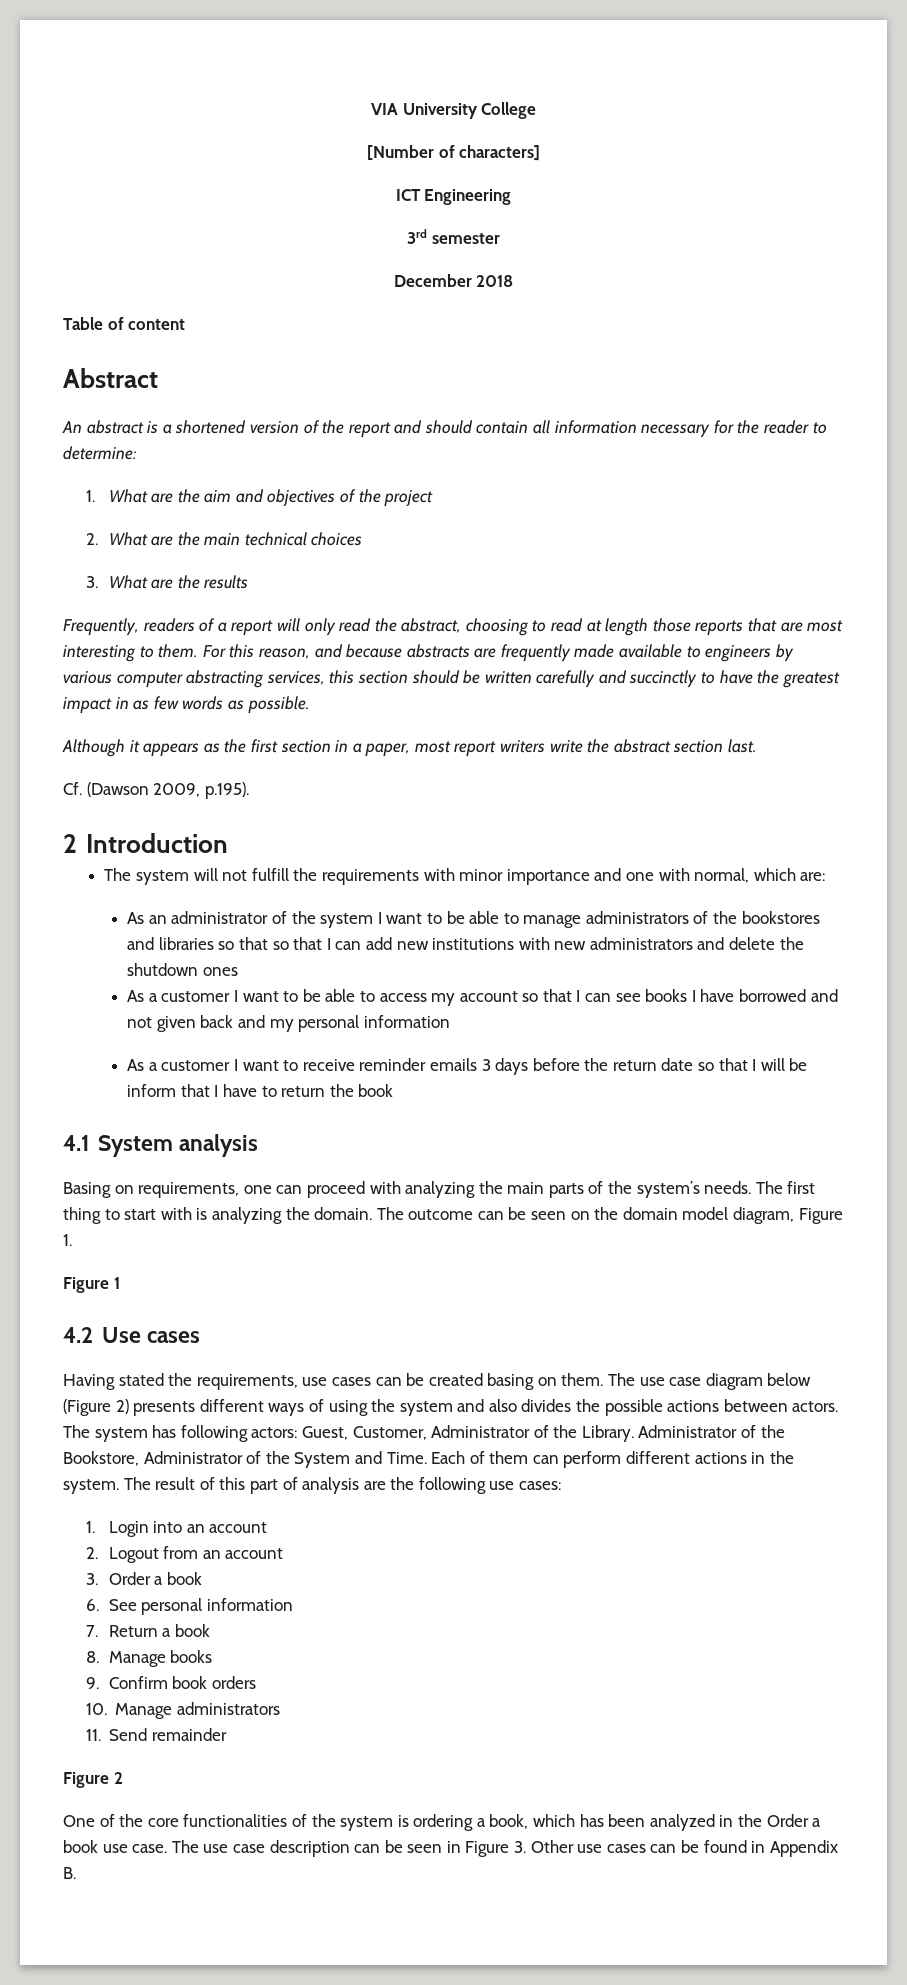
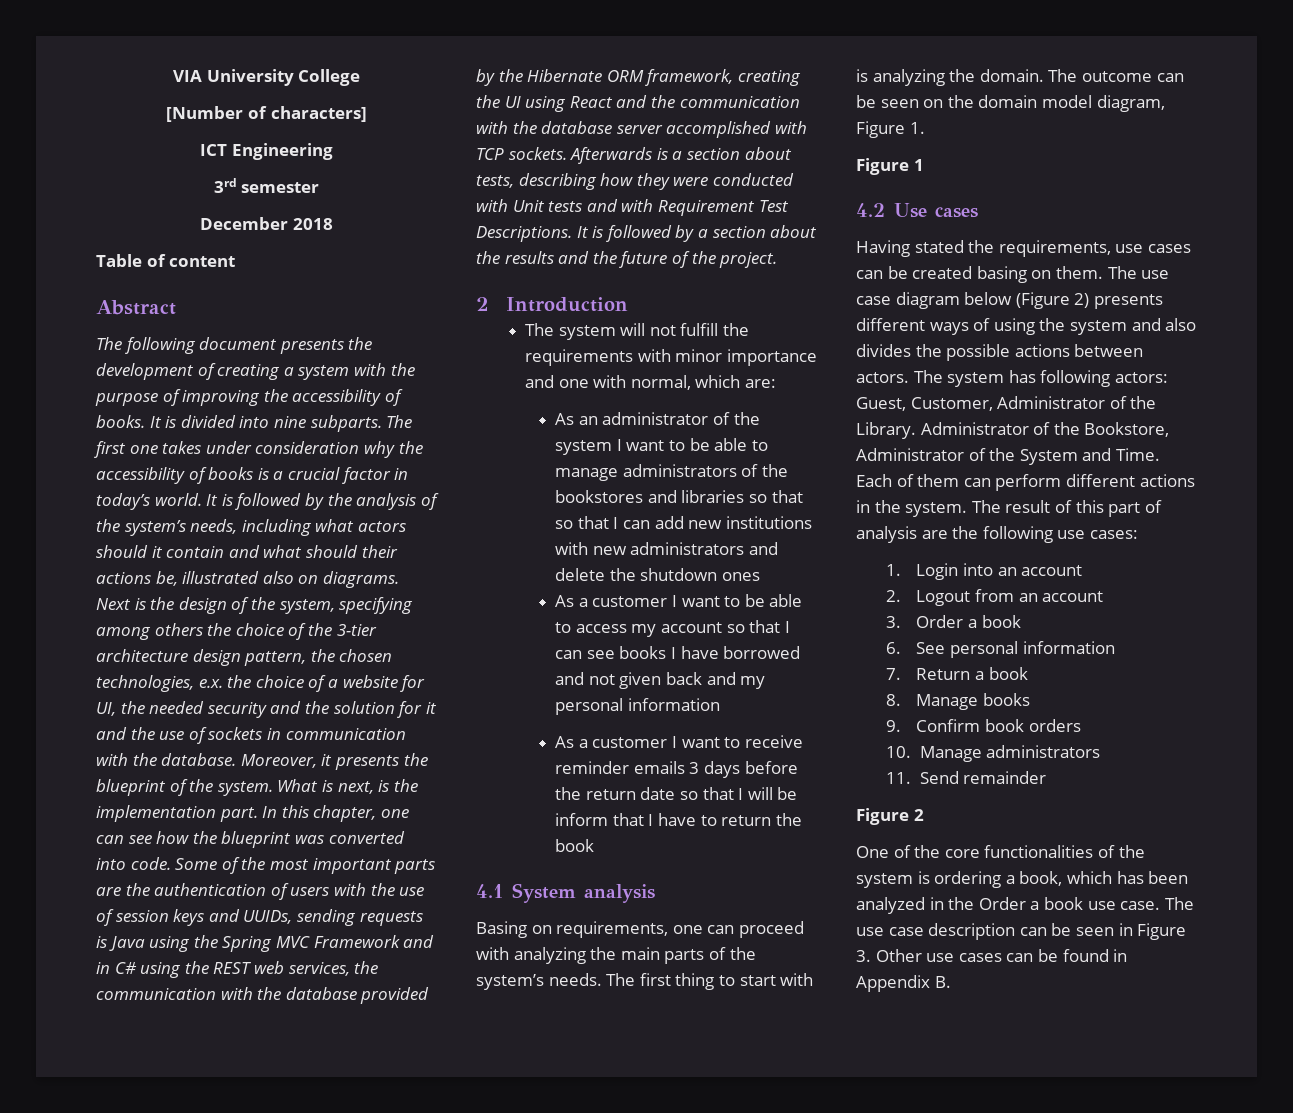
- An abstract is a shortened version of the report and should contain all information necessary for the reader to determine:
- 1. What are the aim and objectives of the project
- 2. What are the main technical choices
- 3. What are the results
- Frequently, readers of a report will only read the abstract, choosing to read at length those reports that are most interesting to them. For this reason, and because abstracts are frequently made available to engineers by various computer abstracting services, this section should be written carefully and succinctly to have the greatest impact in as few words as possible.
- Although it appears as the first section in a paper, most report writers write the abstract section last.
- Cf. (Dawson 2009, p.195).
+ The following document presents the development of creating a system with the purpose of improving the accessibility of books. It is divided into nine subparts. The first one takes under consideration why the accessibility of books is a crucial factor in today’s world. It is followed by the analysis of the system’s needs, including what actors should it contain and what should their actions be, illustrated also on diagrams. Next is the design of the system, specifying among others the choice of the 3-tier architecture design pattern, the chosen technologies, e.x. the choice of a website for UI, the needed security and the solution for it and the use of sockets in communication with the database. Moreover, it presents the blueprint of the system. What is next, is the implementation part. In this chapter, one can see how the blueprint was converted into code. Some of the most important parts are the authentication of users with the use of session keys and UUIDs, sending requests is Java using the Spring MVC Framework and in C# using the REST web services, the communication with the database provided by the Hibernate ORM framework, creating the UI using React and the communication with the database server accomplished with TCP sockets. Afterwards is a section about tests, describing how they were conducted with Unit tests and with Requirement Test Descriptions. It is followed by a section about the results and the future of the project.

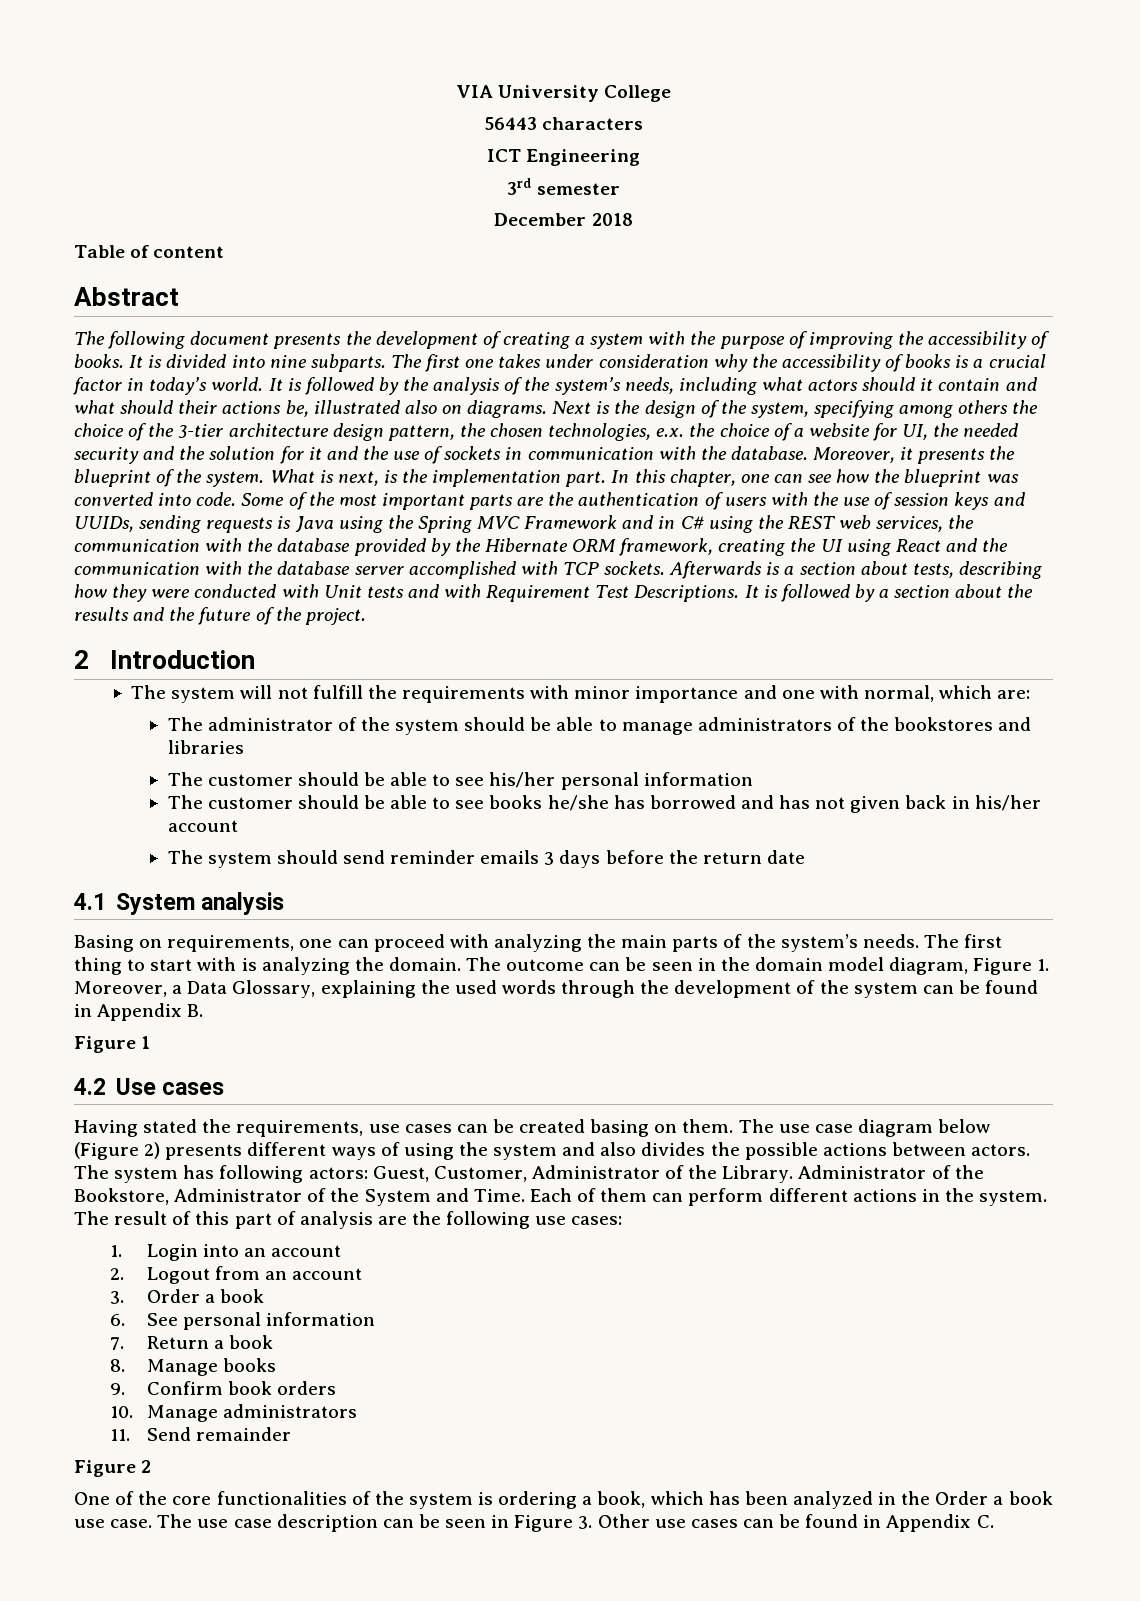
- [Number of characters]
+ 56443 characters
- As an administrator of the system I want to be able to manage administrators of the bookstores and libraries so that so that I can add new institutions with new administrators and delete the shutdown ones
- As a customer I want to be able to access my account so that I can see books I have borrowed and not given back and my personal information
- As a customer I want to receive reminder emails 3 days before the return date so that I will be inform that I have to return the book
+ The administrator of the system should be able to manage administrators of the bookstores and libraries
+ The customer should be able to see his/her personal information
+ The customer should be able to see books he/she has borrowed and has not given back in his/her account
+ The system should send reminder emails 3 days before the return date
- The outcome can be seen on the domain model diagram, Figure 1.
+ The outcome can be seen in the domain model diagram, Figure 1. Moreover, a Data Glossary, explaining the used words through the development of the system can be found in Appendix B.
- The use case description can be seen in Figure 3. Other use cases can be found in Appendix B.
+ The use case description can be seen in Figure 3. Other use cases can be found in Appendix C.

